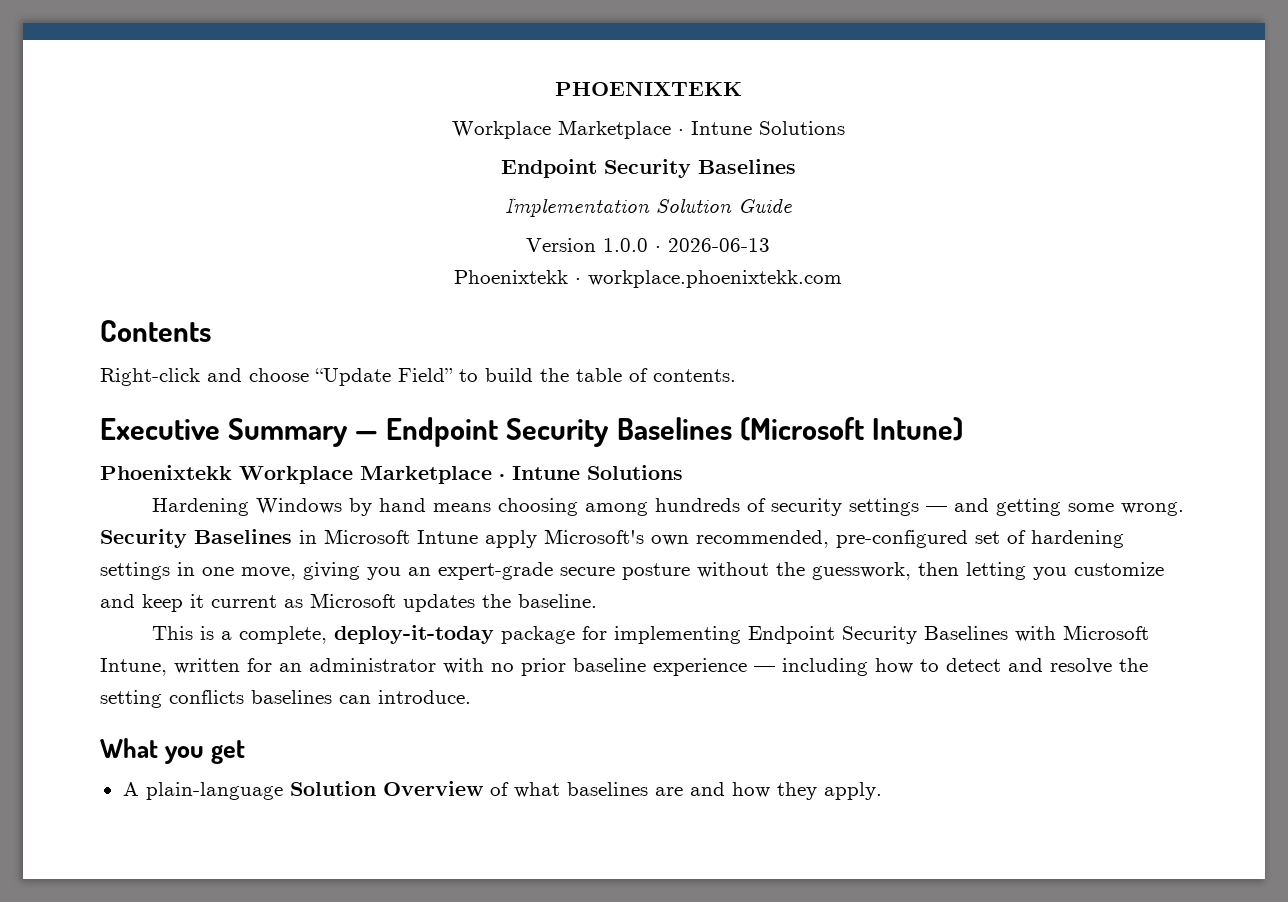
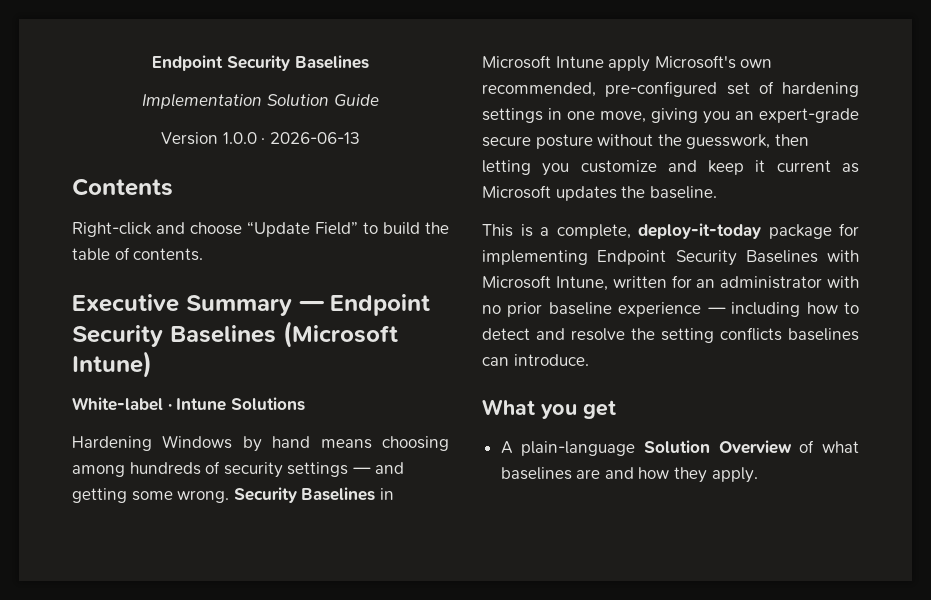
- PHOENIXTEKK
- Workplace Marketplace · Intune Solutions
- Phoenixtekk · workplace.phoenixtekk.com
- Phoenixtekk Workplace Marketplace · Intune Solutions
+ White-label · Intune Solutions

